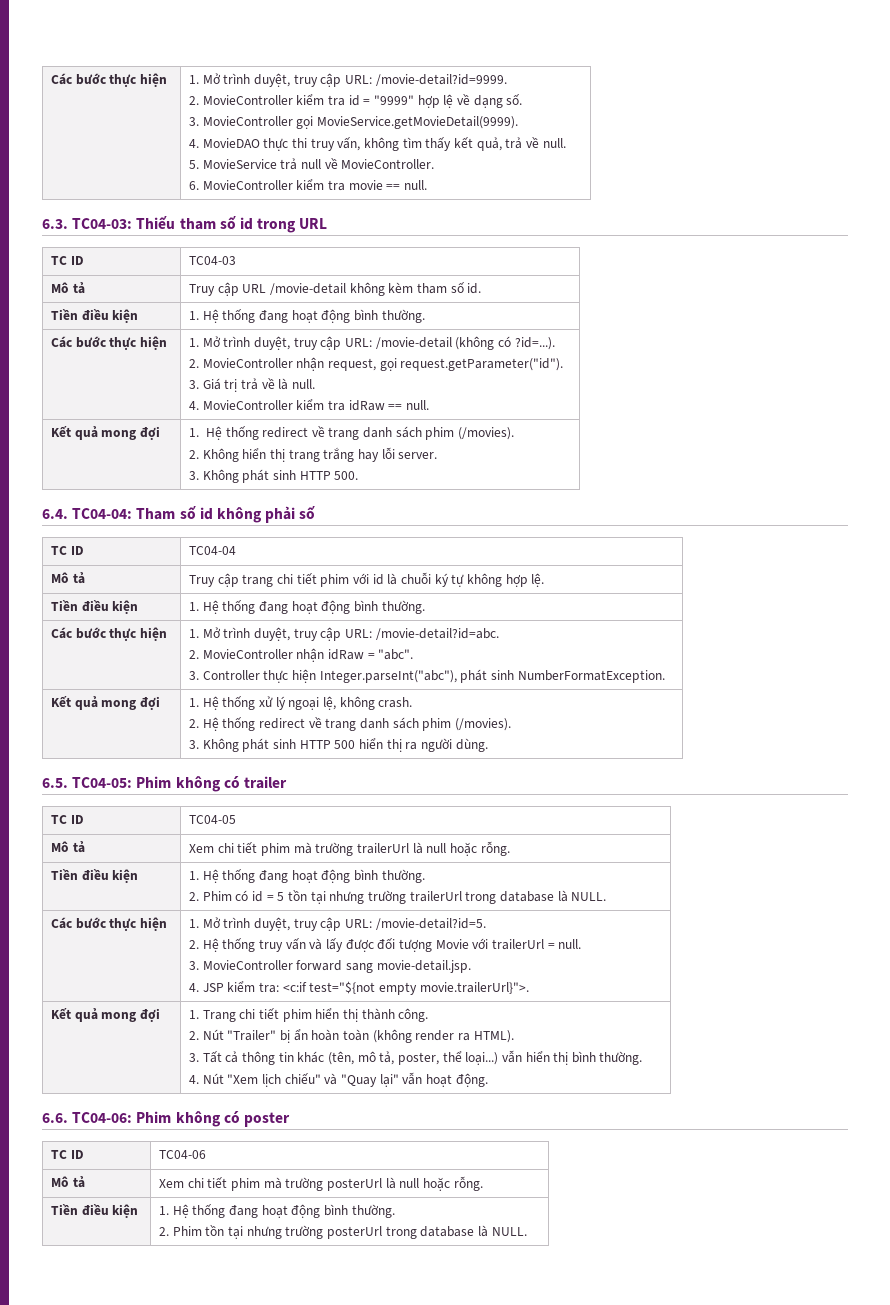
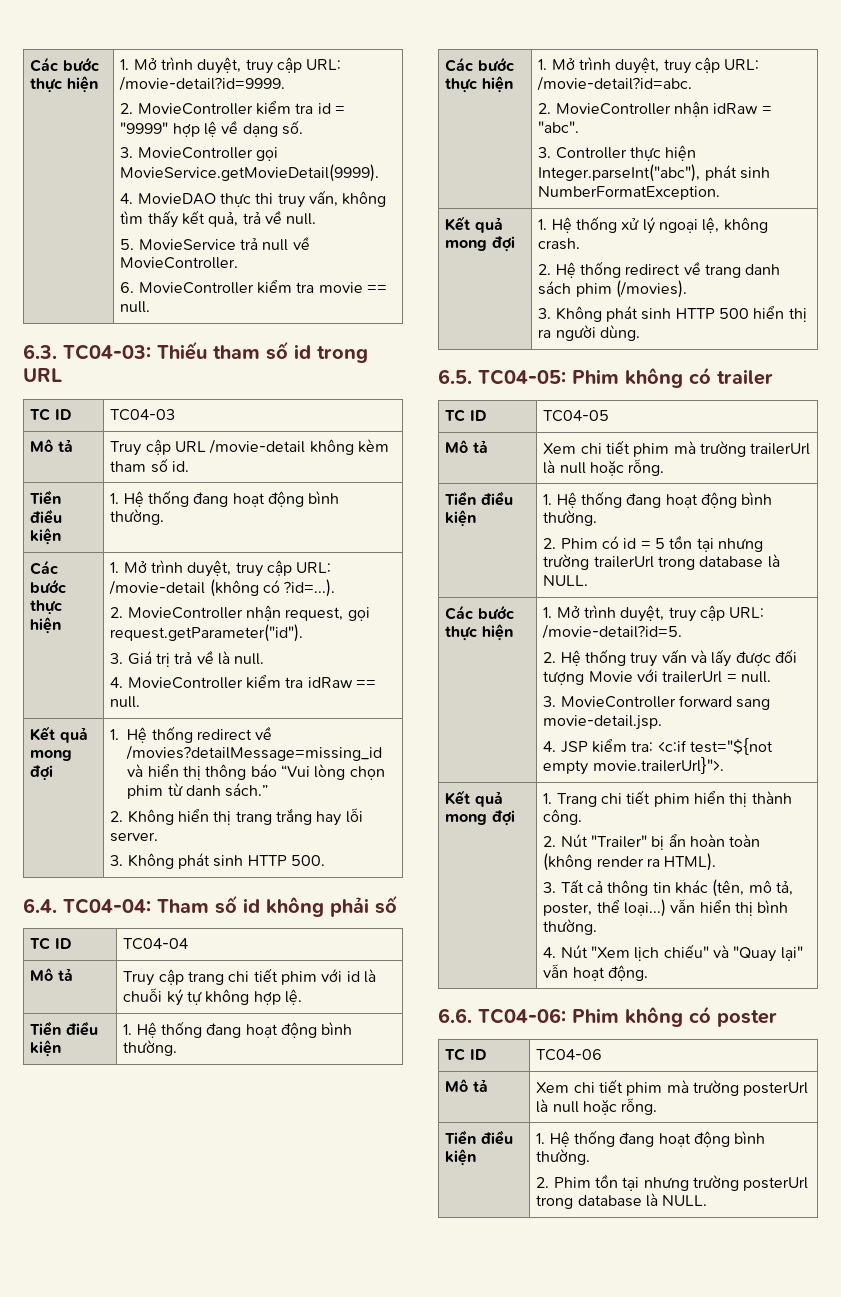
- Kết quả mong đợi | 1. Hệ thống redirect về trang danh sách phim (/movies).
+ Kết quả mong đợi | 1. Hệ thống redirect về /movies?detailMessage=missing_id và hiển thị thông báo “Vui lòng chọn phim từ danh sách.”

